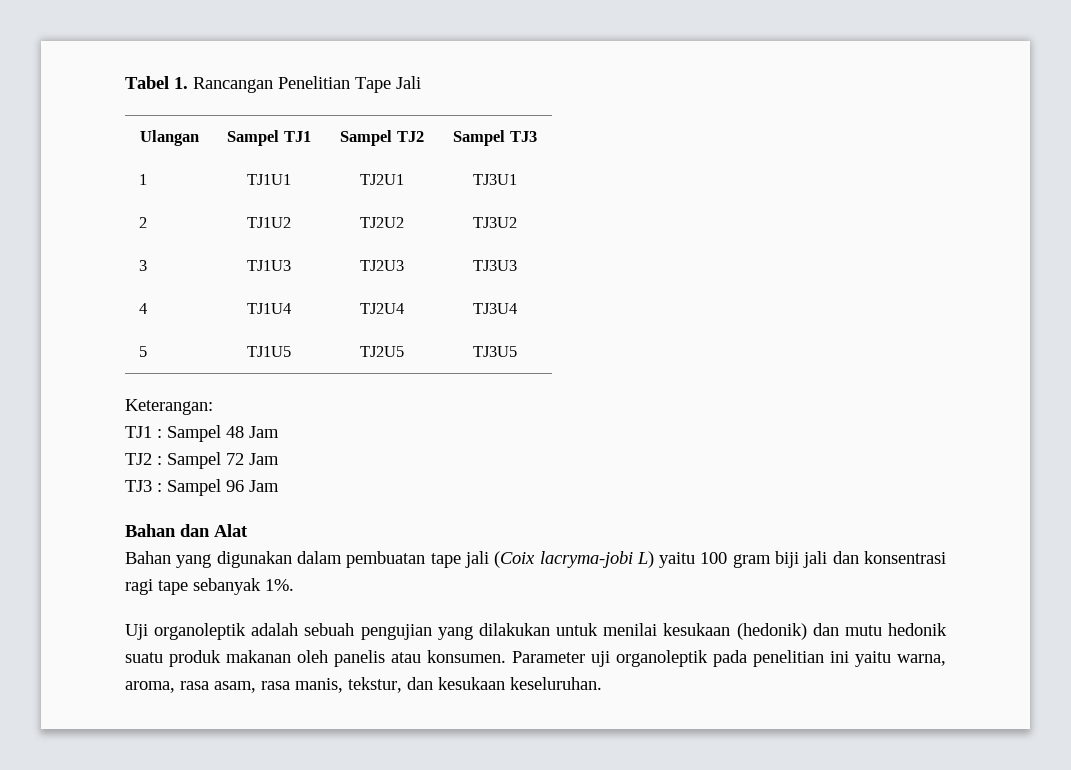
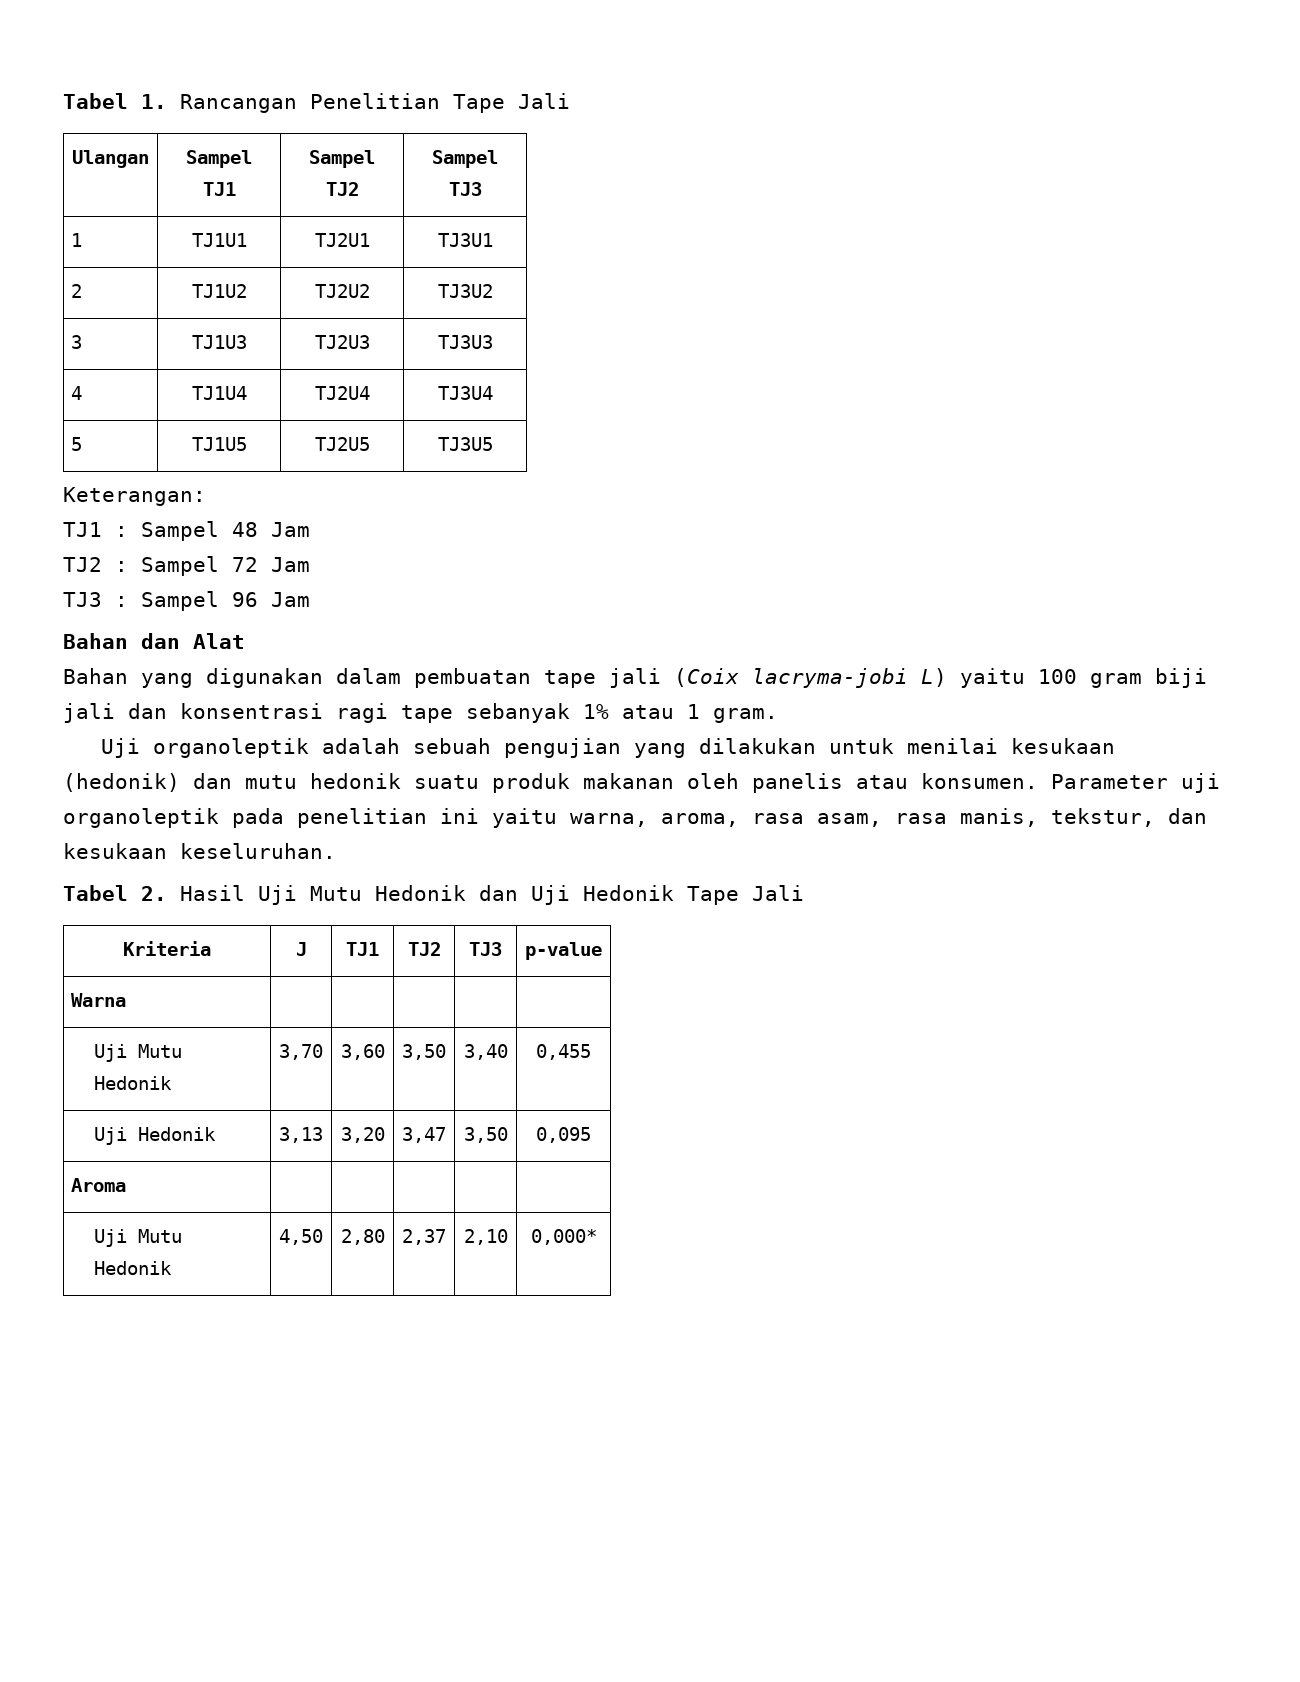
- Bahan yang digunakan dalam pembuatan tape jali (Coix lacryma-jobi L) yaitu 100 gram biji jali dan konsentrasi ragi tape sebanyak 1%.
+ Bahan yang digunakan dalam pembuatan tape jali (Coix lacryma-jobi L) yaitu 100 gram biji jali dan konsentrasi ragi tape sebanyak 1% atau 1 gram.
+ Tabel 2. Hasil Uji Mutu Hedonik dan Uji Hedonik Tape Jali
+ Kriteria | J | TJ1 | TJ2 | TJ3 | p-value
+ Warna | | | | |
+ Uji Mutu Hedonik | 3,70 | 3,60 | 3,50 | 3,40 | 0,455
+ Uji Hedonik | 3,13 | 3,20 | 3,47 | 3,50 | 0,095
+ Aroma | | | | |
+ Uji Mutu Hedonik | 4,50 | 2,80 | 2,37 | 2,10 | 0,000*

